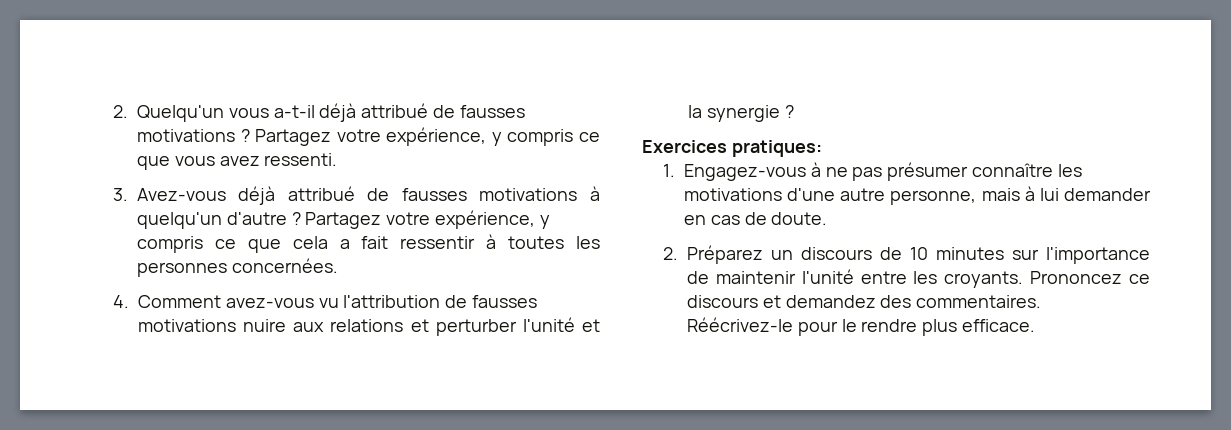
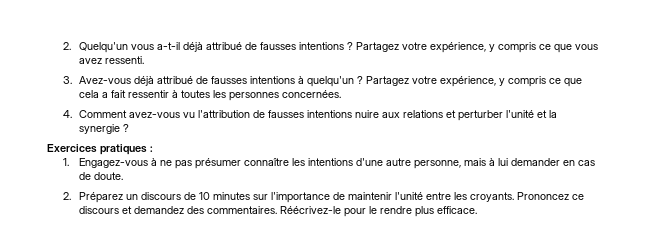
- 2. Quelqu'un vous a-t-il déjà attribué de fausses motivations ?
+ 2. Quelqu'un vous a-t-il déjà attribué de fausses intentions ?
- 3. Avez-vous déjà attribué de fausses motivations à quelqu'un d'autre ?
+ 3. Avez-vous déjà attribué de fausses intentions à quelqu'un ?
- 4. Comment avez-vous vu l'attribution de fausses motivations nuire aux relations et perturber l'unité et la synergie ?
+ 4. Comment avez-vous vu l'attribution de fausses intentions nuire aux relations et perturber l'unité et la synergie ?
- Exercices pratiques:
+ Exercices pratiques :
- 1. Engagez-vous à ne pas présumer connaître les motivations d'une autre personne, mais à lui demander en cas de doute.
+ 1. Engagez-vous à ne pas présumer connaître les intentions d'une autre personne, mais à lui demander en cas de doute.

